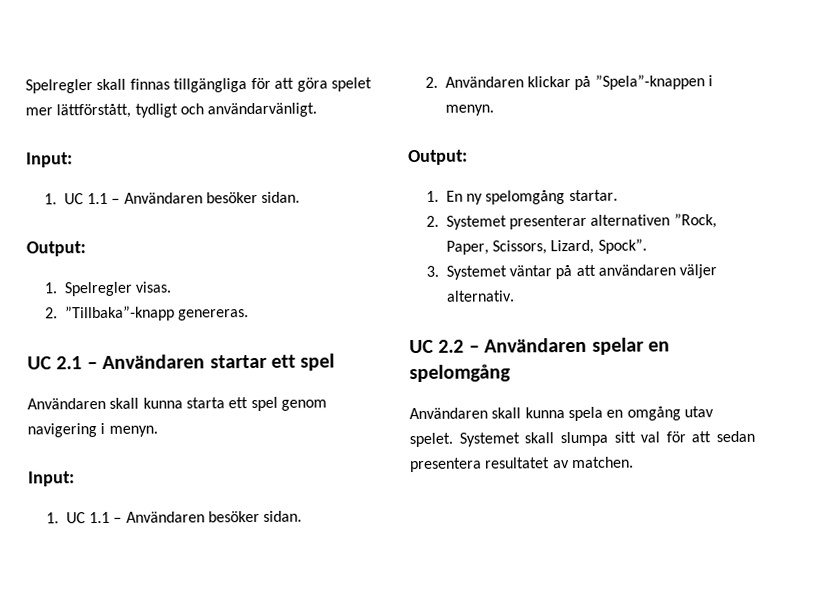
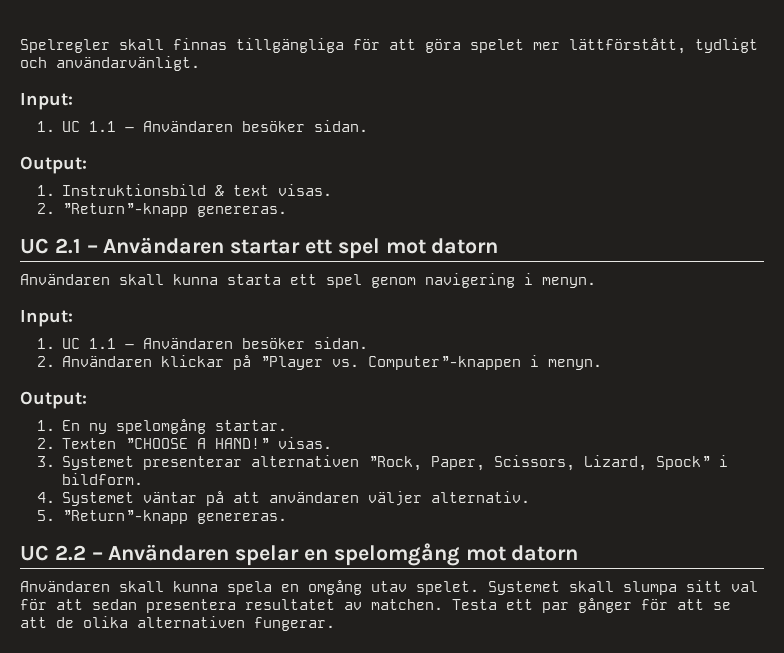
- 1. Spelregler visas.
+ 1. Instruktionsbild & text visas.
- 2. ”Tillbaka”-knapp genereras.
+ 2. ”Return”-knapp genereras.
- UC 2.1 – Användaren startar ett spel
+ UC 2.1 – Användaren startar ett spel mot datorn
- 2. Användaren klickar på ”Spela”-knappen i menyn.
+ 2. Användaren klickar på ”Player vs. Computer”-knappen i menyn.
- 2. Systemet presenterar alternativen ”Rock, Paper, Scissors, Lizard, Spock”.
- 3. Systemet väntar på att användaren väljer alternativ.
+ 2. Texten ”CHOOSE A HAND!” visas.
+ 3. Systemet presenterar alternativen ”Rock, Paper, Scissors, Lizard, Spock” i bildform.
+ 4. Systemet väntar på att användaren väljer alternativ.
+ 5. ”Return”-knapp genereras.
- UC 2.2 – Användaren spelar en spelomgång
+ UC 2.2 – Användaren spelar en spelomgång mot datorn
+ Testa ett par gånger för att se att de olika alternativen fungerar.

